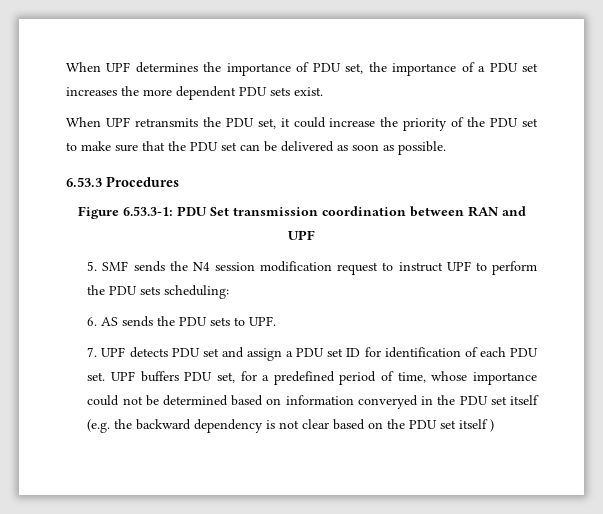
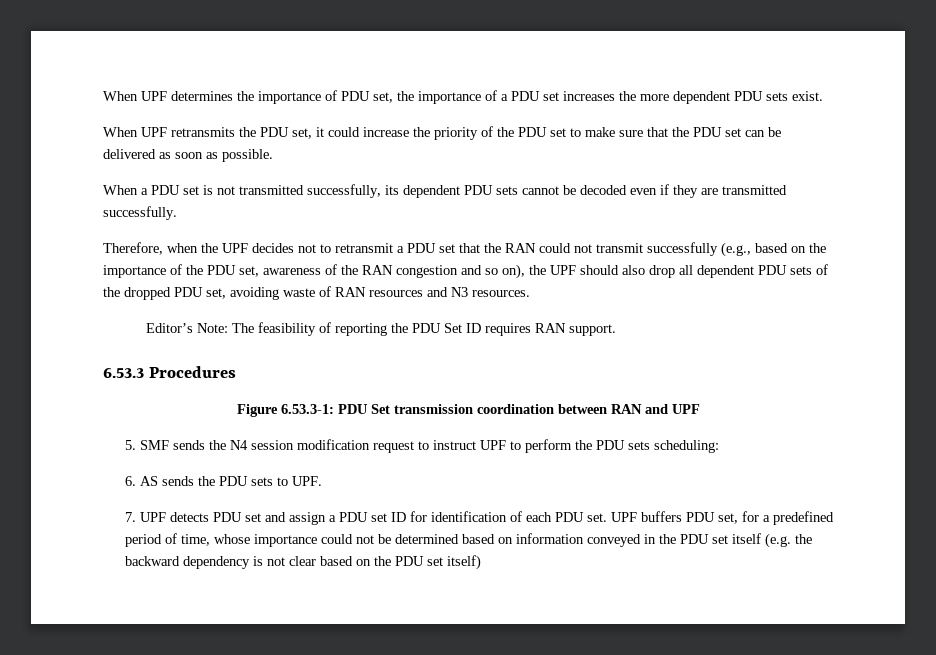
+ When a PDU set is not transmitted successfully, its dependent PDU sets cannot be decoded even if they are transmitted successfully.
+ Therefore, when the UPF decides not to retransmit a PDU set that the RAN could not transmit successfully (e.g., based on the importance of the PDU set, awareness of the RAN congestion and so on), the UPF should also drop all dependent PDU sets of the dropped PDU set, avoiding waste of RAN resources and N3 resources.
+ Editor’s Note: The feasibility of reporting the PDU Set ID requires RAN support.
- UPF buffers PDU set, for a predefined period of time, whose importance could not be determined based on information converyed in the PDU set itself (e.g. the backward dependency is not clear based on the PDU set itself )
+ UPF buffers PDU set, for a predefined period of time, whose importance could not be determined based on information conveyed in the PDU set itself (e.g. the backward dependency is not clear based on the PDU set itself)

